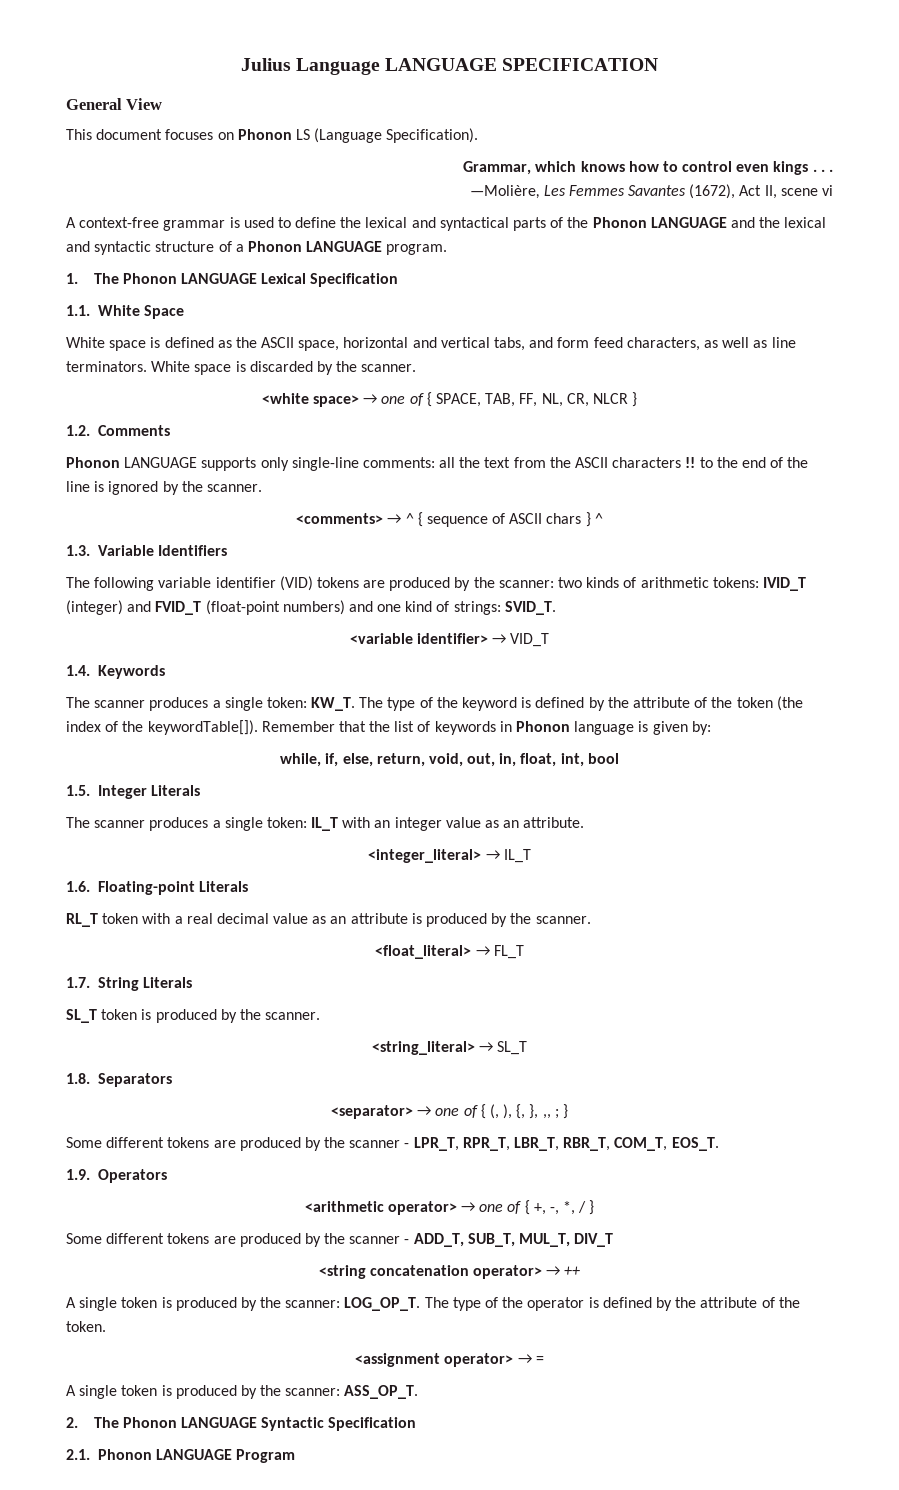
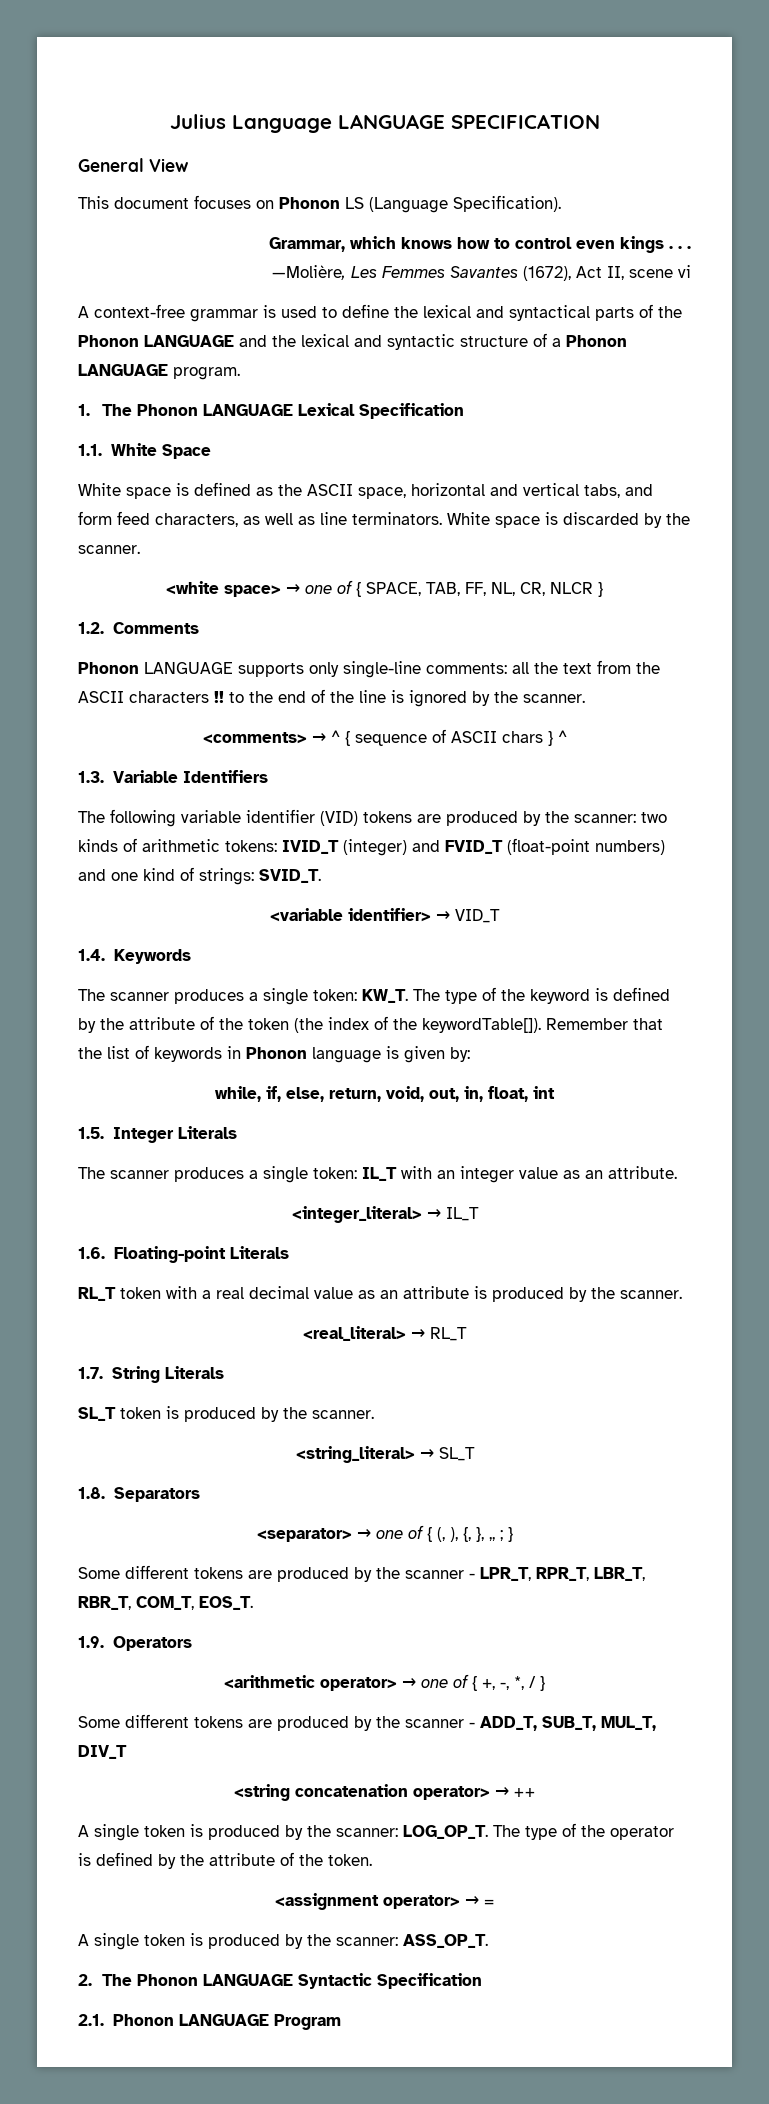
- while, if, else, return, void, out, in, float, int, bool
+ while, if, else, return, void, out, in, float, int
- <float_literal> → FL_T
+ <real_literal> → RL_T

